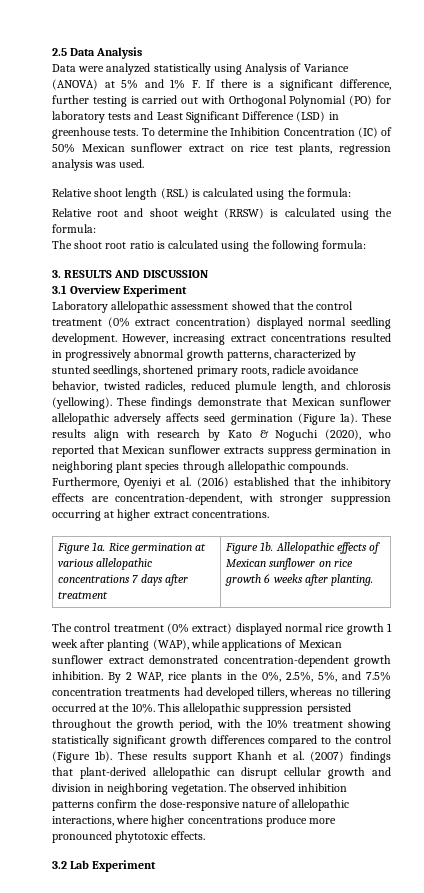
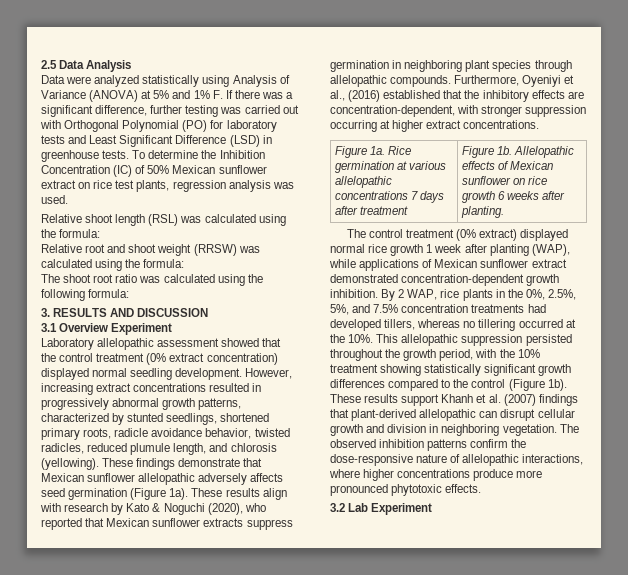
- Data were analyzed statistically using Analysis of Variance (ANOVA) at 5% and 1% F. If there is a significant difference, further testing is carried out with Orthogonal Polynomial (PO) for laboratory tests and Least Significant Difference (LSD) in greenhouse tests.
+ Data were analyzed statistically using Analysis of Variance (ANOVA) at 5% and 1% F. If there was a significant difference, further testing was carried out with Orthogonal Polynomial (PO) for laboratory tests and Least Significant Difference (LSD) in greenhouse tests.
- Relative shoot length (RSL) is calculated using the formula:
+ Relative shoot length (RSL) was calculated using the formula:
- Relative root and shoot weight (RRSW) is calculated using the formula:
+ Relative root and shoot weight (RRSW) was calculated using the formula:
- The shoot root ratio is calculated using the following formula:
+ The shoot root ratio was calculated using the following formula:
- Furthermore, Oyeniyi et al. (2016) established that the inhibitory effects are concentration-dependent, with stronger suppression occurring at higher extract concentrations.
+ Furthermore, Oyeniyi et al., (2016) established that the inhibitory effects are concentration-dependent, with stronger suppression occurring at higher extract concentrations.

